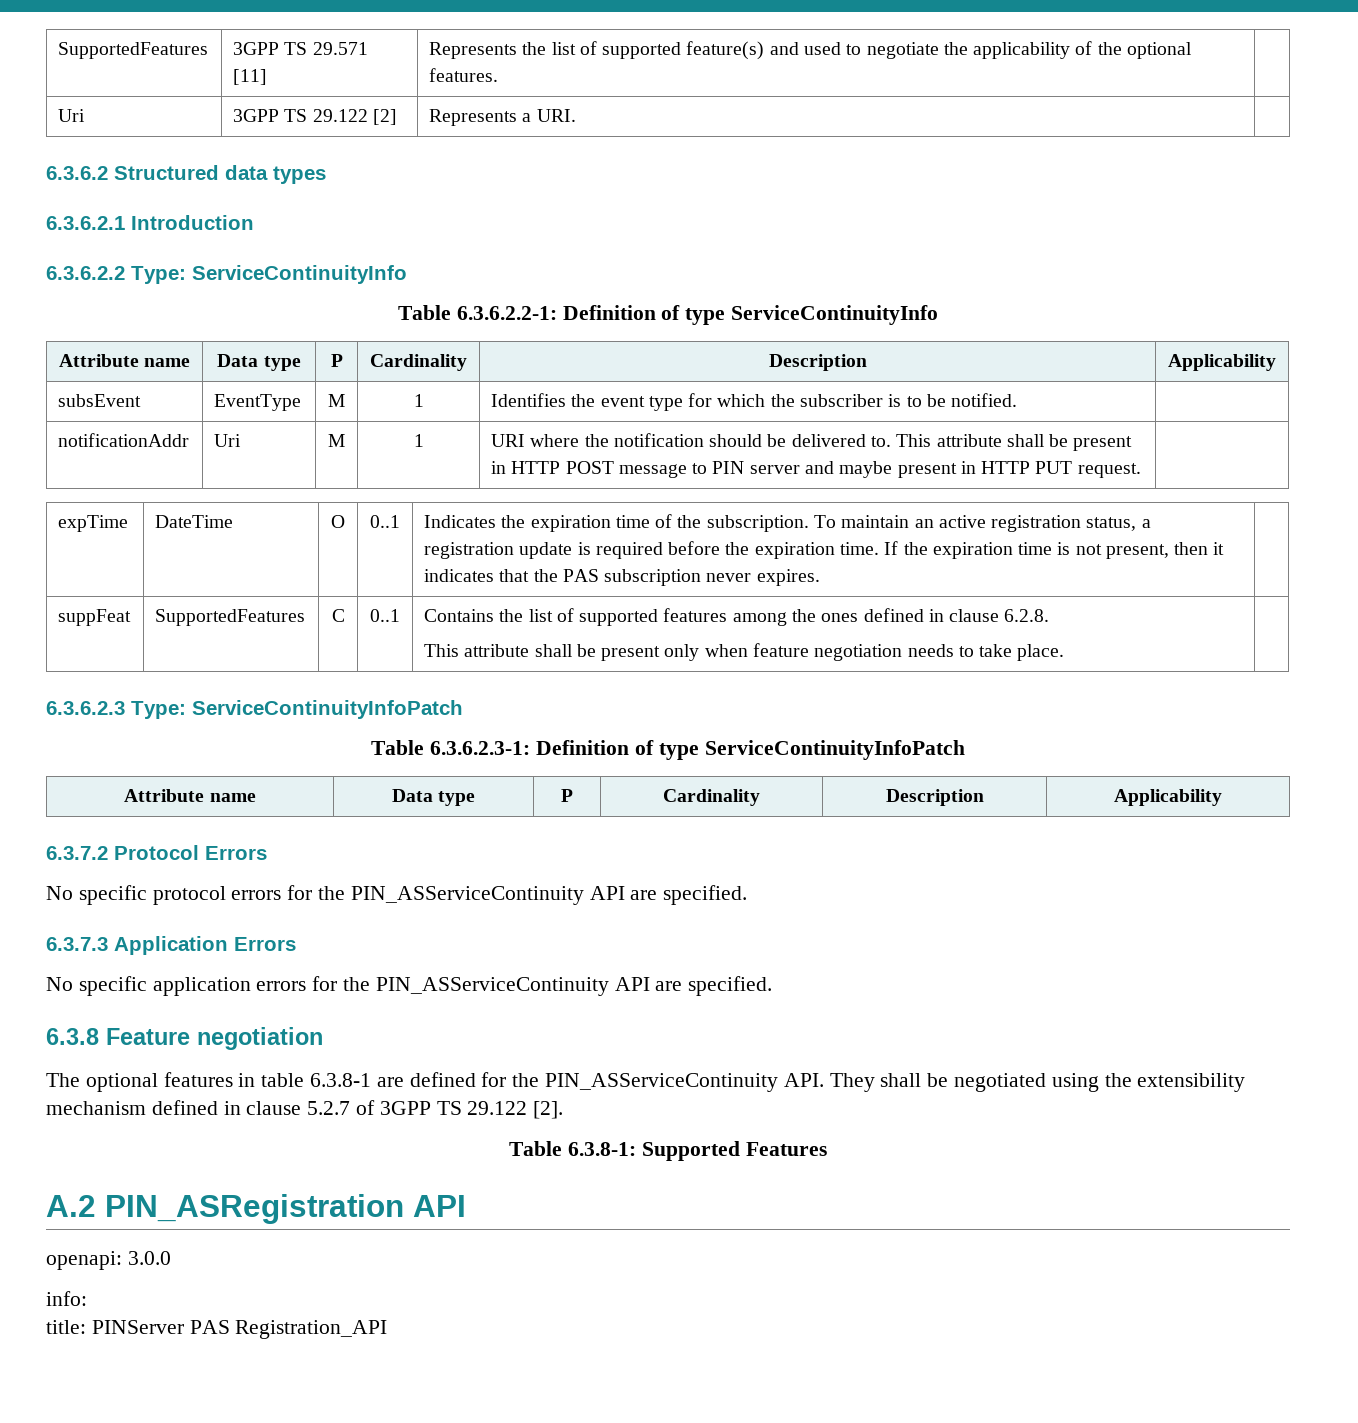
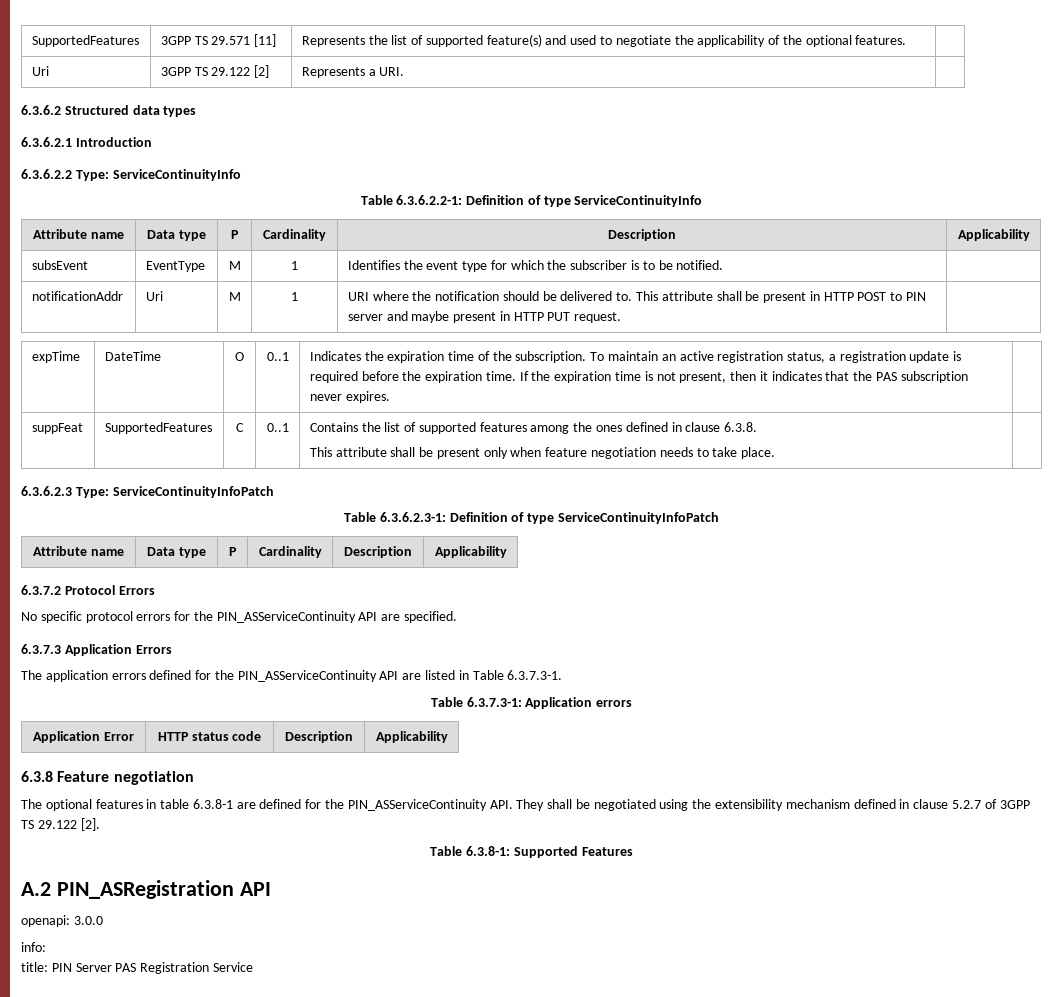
- notificationAddr | Uri | M | 1 | URI where the notification should be delivered to. This attribute shall be present in HTTP POST message to PIN server and maybe present in HTTP PUT request. |
+ notificationAddr | Uri | M | 1 | URI where the notification should be delivered to. This attribute shall be present in HTTP POST to PIN server and maybe present in HTTP PUT request. |
- suppFeat | SupportedFeatures | C | 0..1 | Contains the list of supported features among the ones defined in clause 6.2.8.
+ suppFeat | SupportedFeatures | C | 0..1 | Contains the list of supported features among the ones defined in clause 6.3.8.
- No specific application errors for the PIN_ASServiceContinuity API are specified.
+ The application errors defined for the PIN_ASServiceContinuity API are listed in Table 6.3.7.3-1.
+ Table 6.3.7.3-1: Application errors
+ Application Error | HTTP status code | Description | Applicability
- title: PINServer PAS Registration_API
+ title: PIN Server PAS Registration Service

